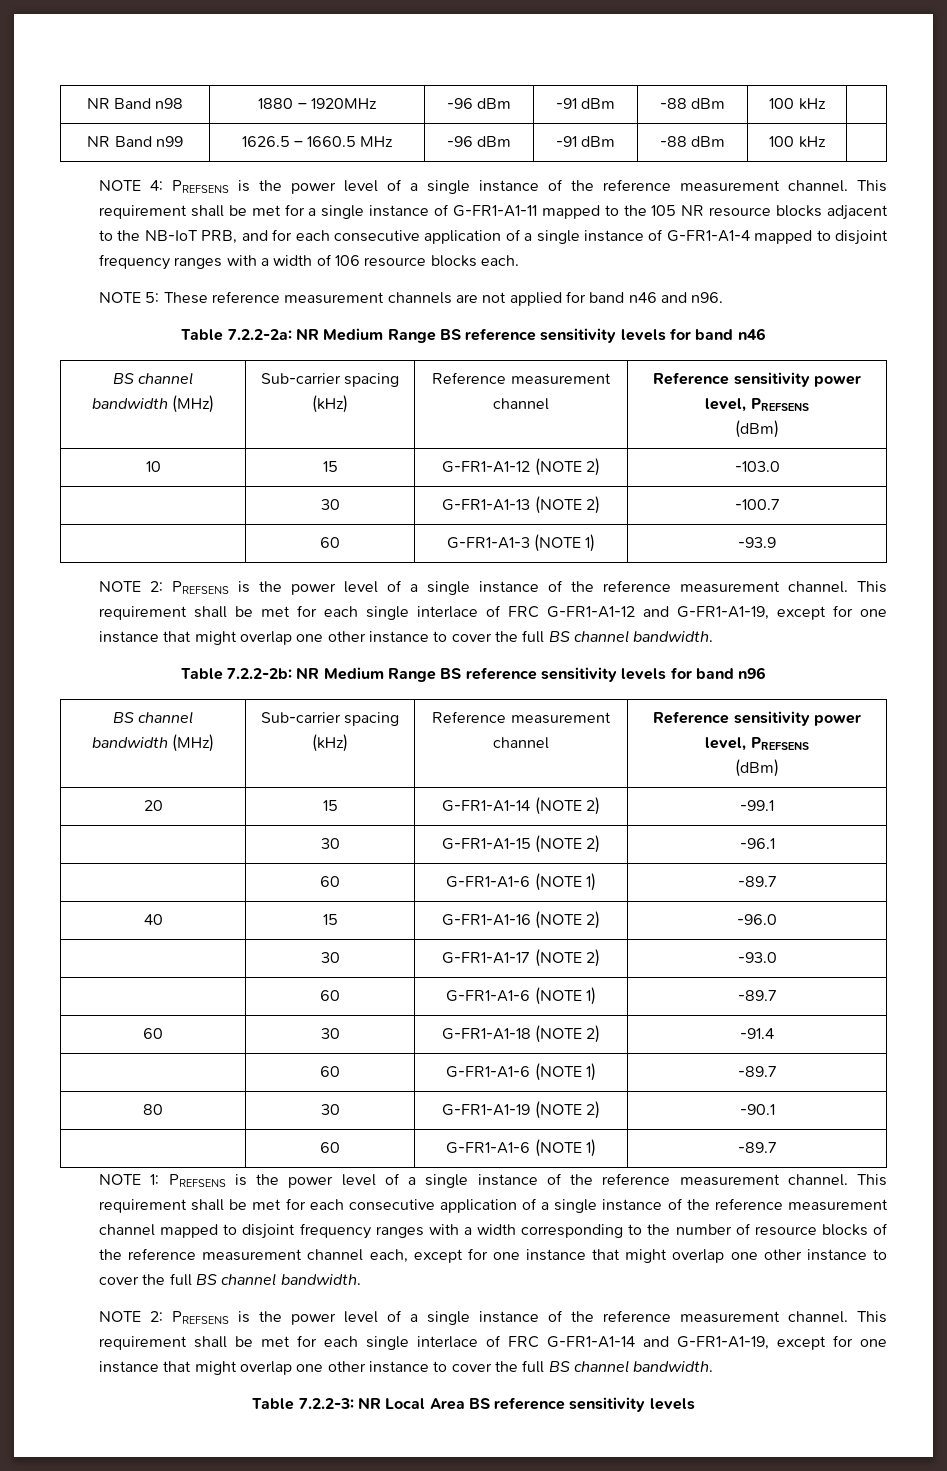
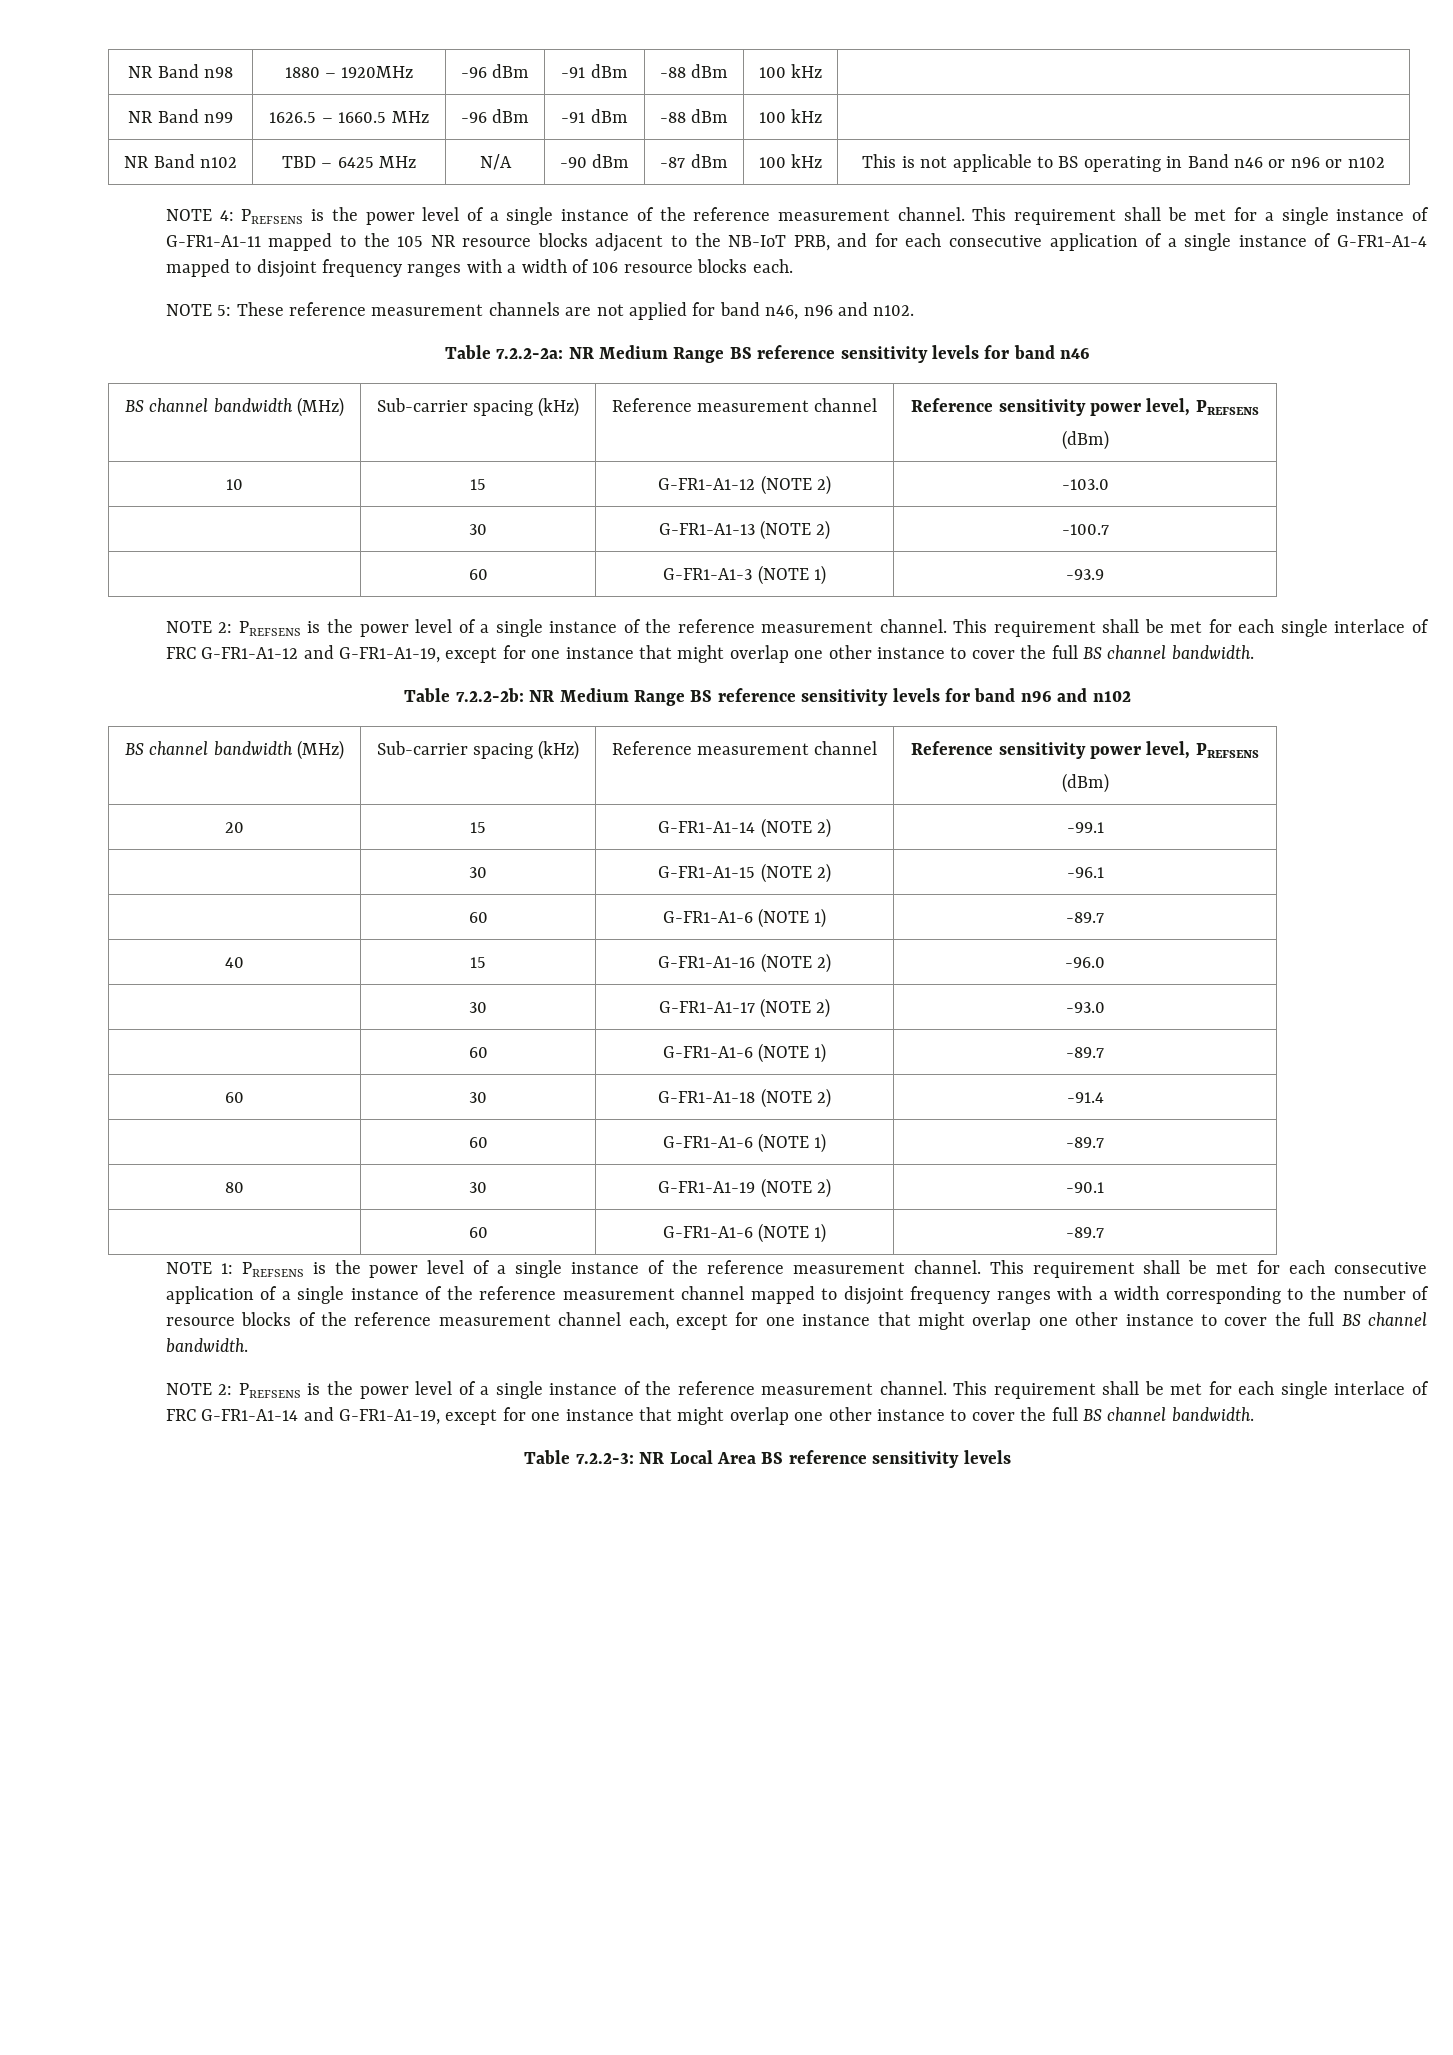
+ NR Band n102 | TBD – 6425 MHz | N/A | -90 dBm | -87 dBm | 100 kHz | This is not applicable to BS operating in Band n46 or n96 or n102
- NOTE 5: These reference measurement channels are not applied for band n46 and n96.
+ NOTE 5: These reference measurement channels are not applied for band n46, n96 and n102.
- Table 7.2.2-2b: NR Medium Range BS reference sensitivity levels for band n96
+ Table 7.2.2-2b: NR Medium Range BS reference sensitivity levels for band n96 and n102

